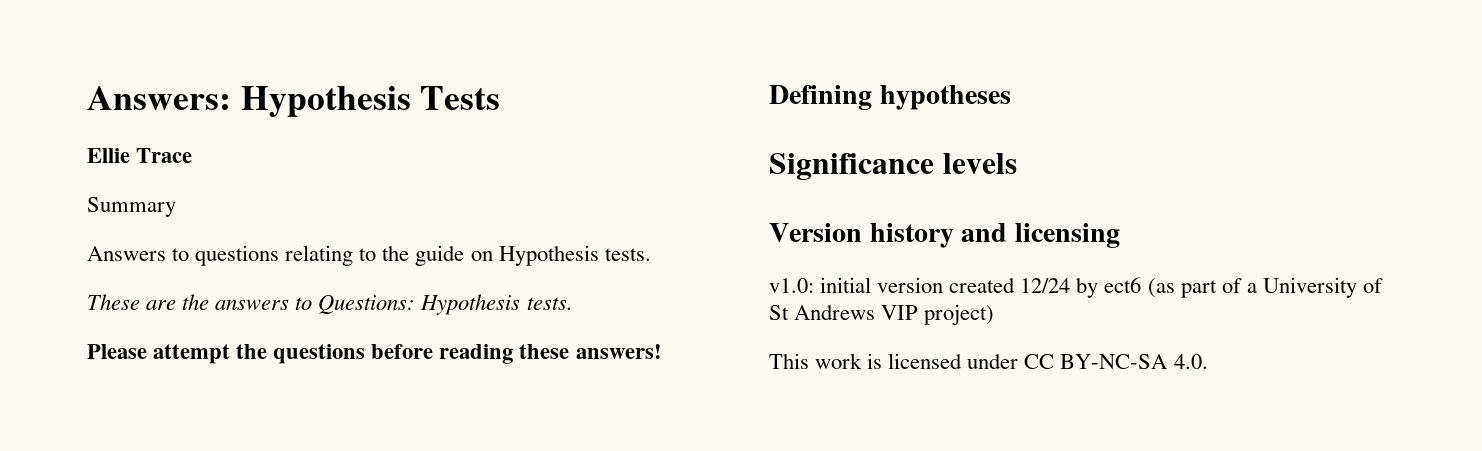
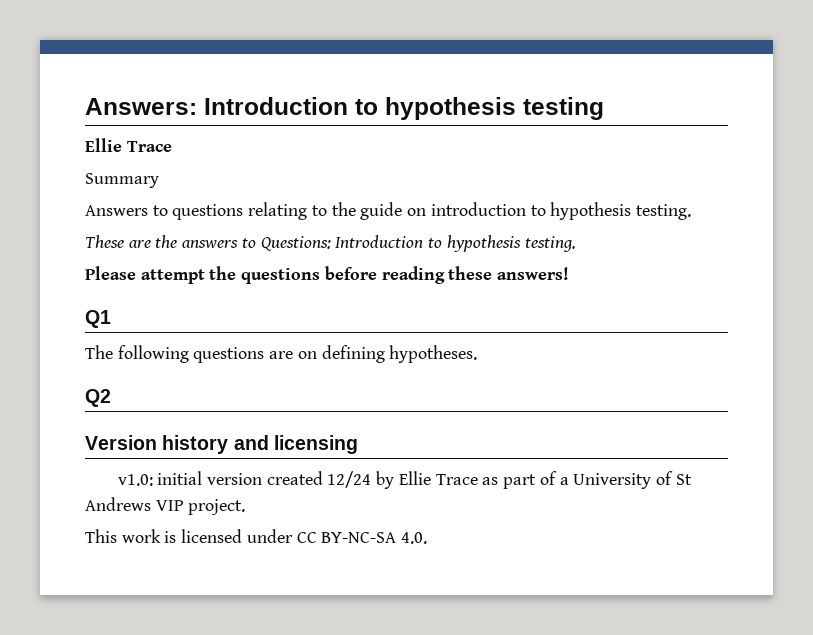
- Answers: Hypothesis Tests
+ Answers: Introduction to hypothesis testing
- Answers to questions relating to the guide on Hypothesis tests.
+ Answers to questions relating to the guide on introduction to hypothesis testing.
- These are the answers to Questions: Hypothesis tests.
+ These are the answers to Questions: Introduction to hypothesis testing.
- Defining hypotheses
- Significance levels
+ Q1
+ The following questions are on defining hypotheses.
+ Q2
- v1.0: initial version created 12/24 by ect6 (as part of a University of St Andrews VIP project)
+ v1.0: initial version created 12/24 by Ellie Trace as part of a University of St Andrews VIP project.

